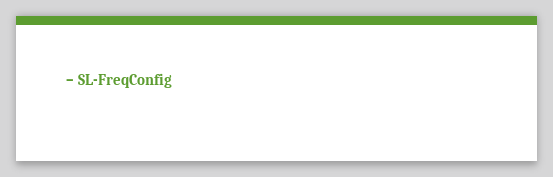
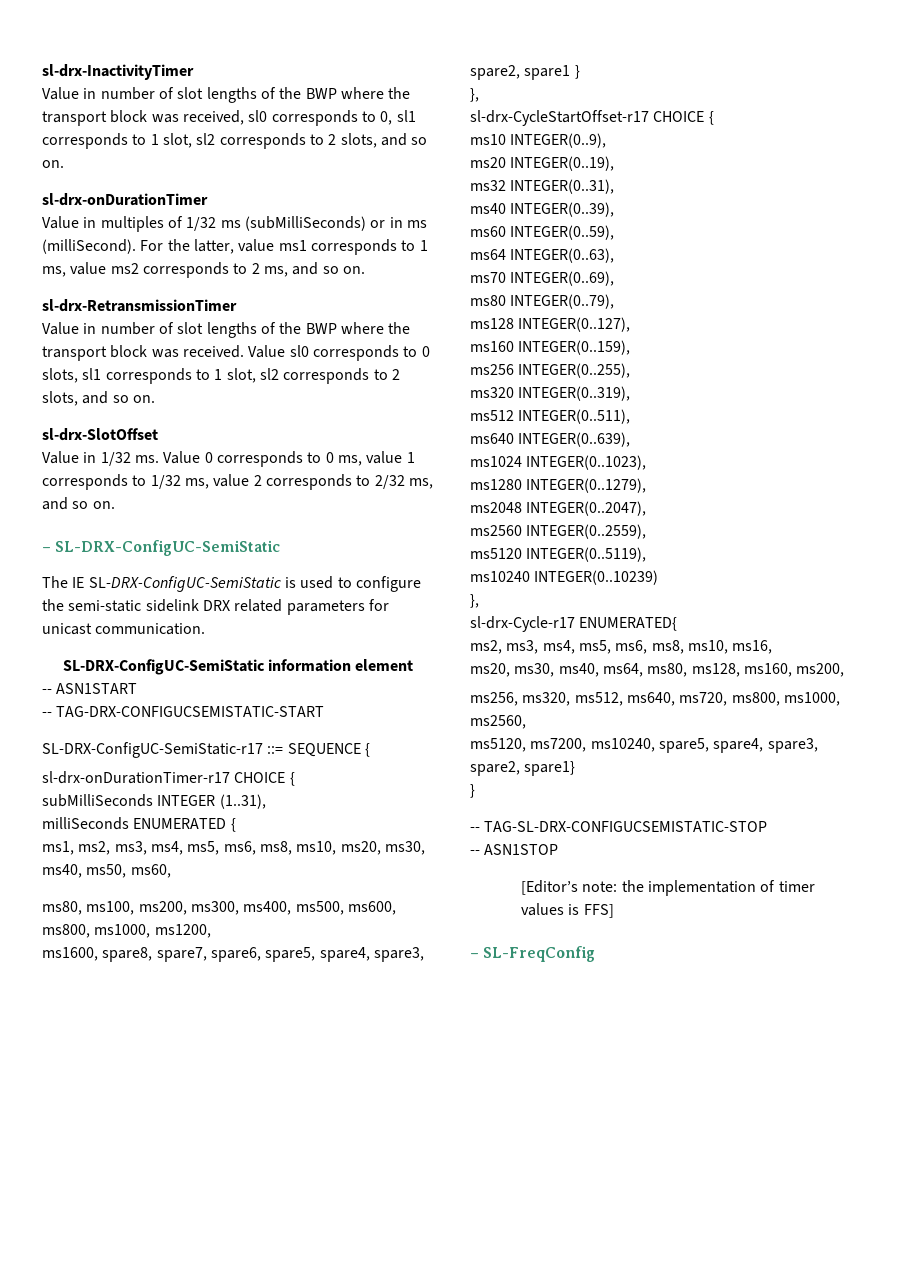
+ sl-drx-InactivityTimer
+ Value in number of slot lengths of the BWP where the transport block was received, sl0 corresponds to 0, sl1 corresponds to 1 slot, sl2 corresponds to 2 slots, and so on.
+ sl-drx-onDurationTimer
+ Value in multiples of 1/32 ms (subMilliSeconds) or in ms (milliSecond). For the latter, value ms1 corresponds to 1 ms, value ms2 corresponds to 2 ms, and so on.
+ sl-drx-RetransmissionTimer
+ Value in number of slot lengths of the BWP where the transport block was received. Value sl0 corresponds to 0 slots, sl1 corresponds to 1 slot, sl2 corresponds to 2 slots, and so on.
+ sl-drx-SlotOffset
+ Value in 1/32 ms. Value 0 corresponds to 0 ms, value 1 corresponds to 1/32 ms, value 2 corresponds to 2/32 ms, and so on.
+ – SL-DRX-ConfigUC-SemiStatic
+ The IE SL-DRX-ConfigUC-SemiStatic is used to configure the semi-static sidelink DRX related parameters for unicast communication.
+ SL-DRX-ConfigUC-SemiStatic information element
+ -- ASN1START
+ -- TAG-DRX-CONFIGUCSEMISTATIC-START
+ SL-DRX-ConfigUC-SemiStatic-r17 ::= SEQUENCE {
+ sl-drx-onDurationTimer-r17 CHOICE {
+ subMilliSeconds INTEGER (1..31),
+ milliSeconds ENUMERATED {
+ ms1, ms2, ms3, ms4, ms5, ms6, ms8, ms10, ms20, ms30, ms40, ms50, ms60,
+ ms80, ms100, ms200, ms300, ms400, ms500, ms600, ms800, ms1000, ms1200,
+ ms1600, spare8, spare7, spare6, spare5, spare4, spare3, spare2, spare1 }
+ },
+ sl-drx-CycleStartOffset-r17 CHOICE {
+ ms10 INTEGER(0..9),
+ ms20 INTEGER(0..19),
+ ms32 INTEGER(0..31),
+ ms40 INTEGER(0..39),
+ ms60 INTEGER(0..59),
+ ms64 INTEGER(0..63),
+ ms70 INTEGER(0..69),
+ ms80 INTEGER(0..79),
+ ms128 INTEGER(0..127),
+ ms160 INTEGER(0..159),
+ ms256 INTEGER(0..255),
+ ms320 INTEGER(0..319),
+ ms512 INTEGER(0..511),
+ ms640 INTEGER(0..639),
+ ms1024 INTEGER(0..1023),
+ ms1280 INTEGER(0..1279),
+ ms2048 INTEGER(0..2047),
+ ms2560 INTEGER(0..2559),
+ ms5120 INTEGER(0..5119),
+ ms10240 INTEGER(0..10239)
+ },
+ sl-drx-Cycle-r17 ENUMERATED{
+ ms2, ms3, ms4, ms5, ms6, ms8, ms10, ms16,
+ ms20, ms30, ms40, ms64, ms80, ms128, ms160, ms200,
+ ms256, ms320, ms512, ms640, ms720, ms800, ms1000, ms2560,
+ ms5120, ms7200, ms10240, spare5, spare4, spare3, spare2, spare1}
+ }
+ -- TAG-SL-DRX-CONFIGUCSEMISTATIC-STOP
+ -- ASN1STOP
+ [Editor’s note: the implementation of timer values is FFS]

